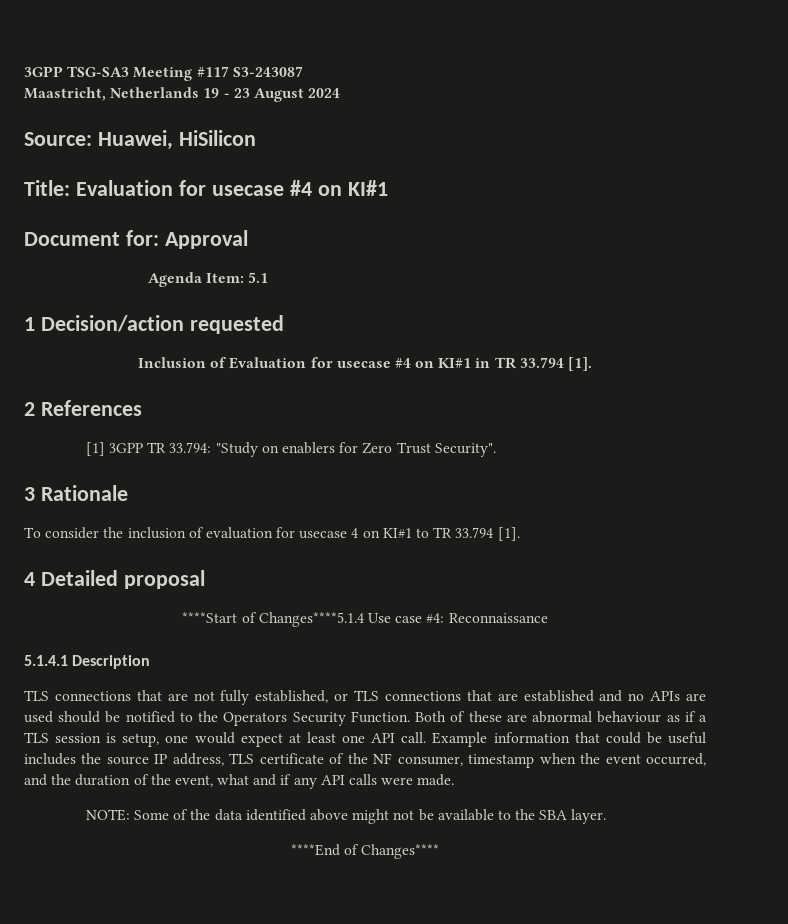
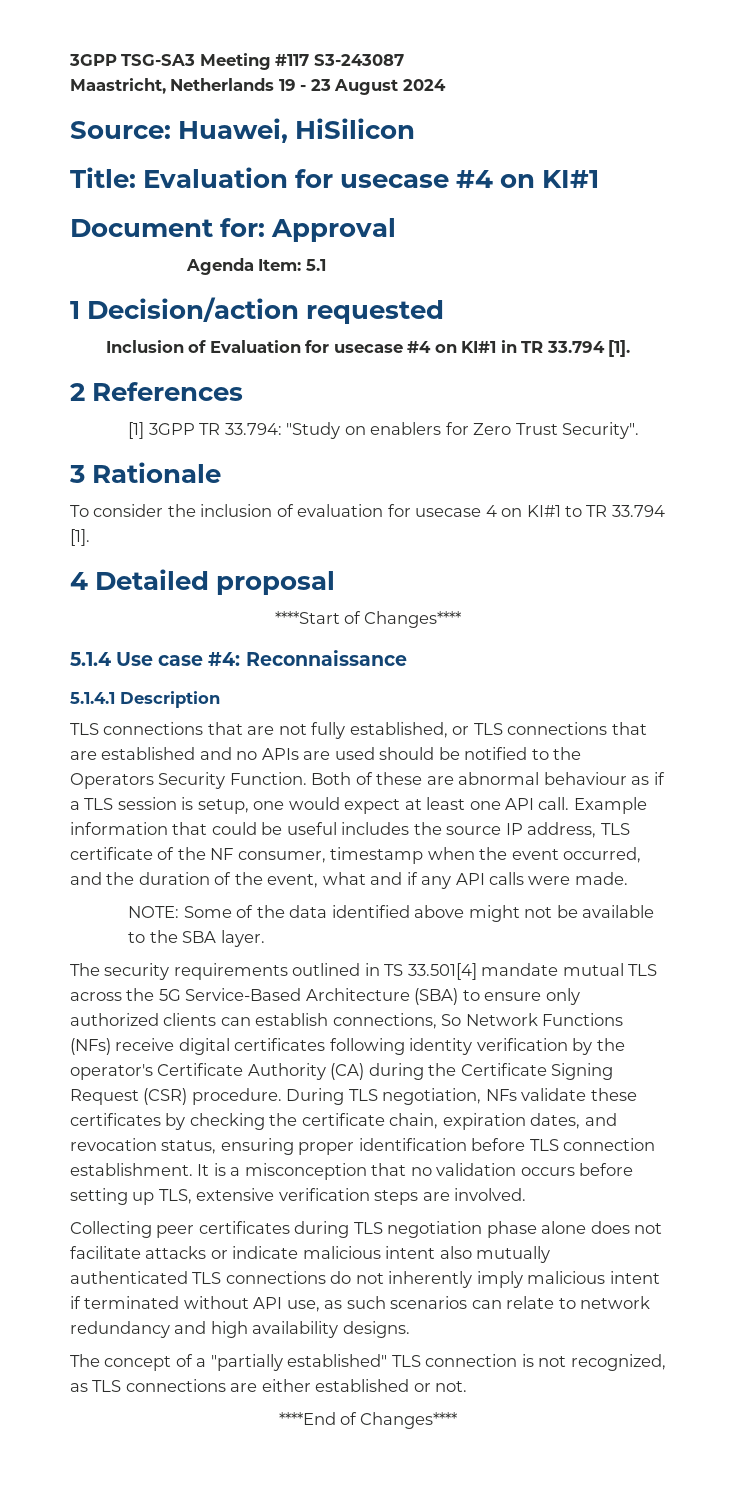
- ****Start of Changes****5.1.4 Use case #4: Reconnaissance
+ ****Start of Changes****
+ 5.1.4 Use case #4: Reconnaissance
+ The security requirements outlined in TS 33.501[4] mandate mutual TLS across the 5G Service-Based Architecture (SBA) to ensure only authorized clients can establish connections, So Network Functions (NFs) receive digital certificates following identity verification by the operator's Certificate Authority (CA) during the Certificate Signing Request (CSR) procedure. During TLS negotiation, NFs validate these certificates by checking the certificate chain, expiration dates, and revocation status, ensuring proper identification before TLS connection establishment. It is a misconception that no validation occurs before setting up TLS, extensive verification steps are involved.
+ Collecting peer certificates during TLS negotiation phase alone does not facilitate attacks or indicate malicious intent also mutually authenticated TLS connections do not inherently imply malicious intent if terminated without API use, as such scenarios can relate to network redundancy and high availability designs.
+ The concept of a "partially established" TLS connection is not recognized, as TLS connections are either established or not.

